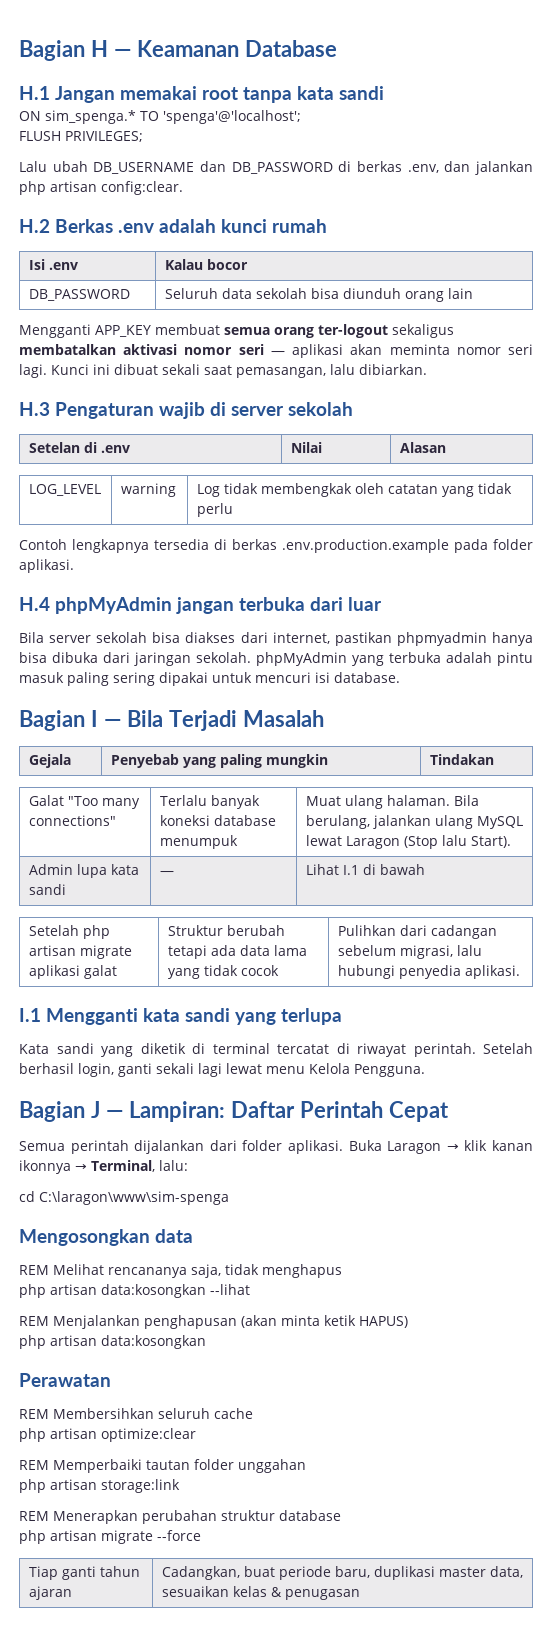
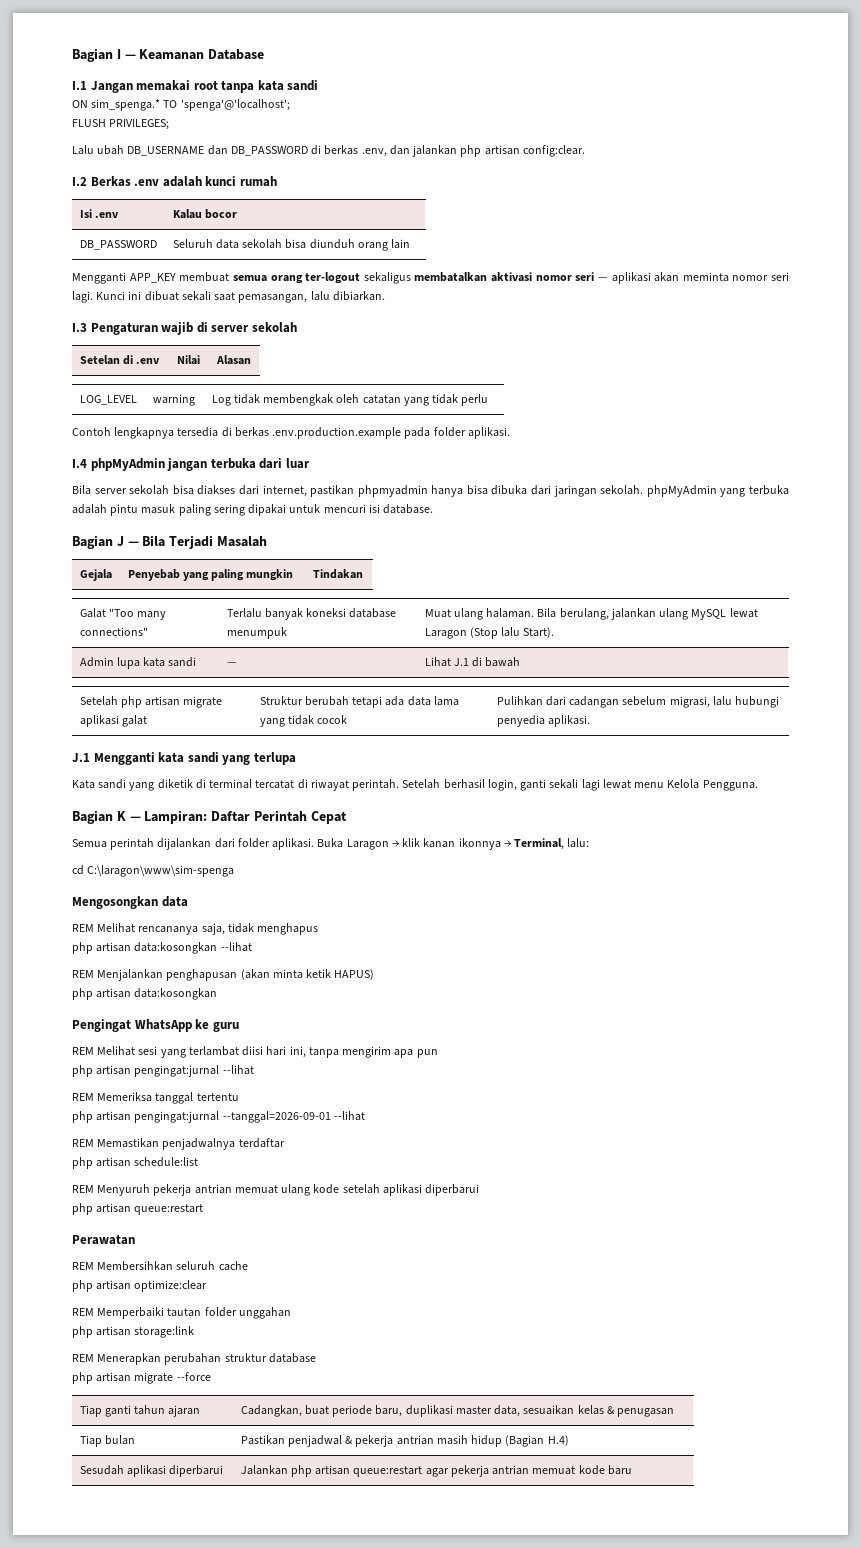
- Bagian H — Keamanan Database
+ Bagian I — Keamanan Database
- H.1 Jangan memakai root tanpa kata sandi
+ I.1 Jangan memakai root tanpa kata sandi
- H.2 Berkas .env adalah kunci rumah
+ I.2 Berkas .env adalah kunci rumah
- H.3 Pengaturan wajib di server sekolah
+ I.3 Pengaturan wajib di server sekolah
- H.4 phpMyAdmin jangan terbuka dari luar
+ I.4 phpMyAdmin jangan terbuka dari luar
- Bagian I — Bila Terjadi Masalah
+ Bagian J — Bila Terjadi Masalah
- Admin lupa kata sandi | — | Lihat I.1 di bawah
+ Admin lupa kata sandi | — | Lihat J.1 di bawah
- I.1 Mengganti kata sandi yang terlupa
+ J.1 Mengganti kata sandi yang terlupa
- Bagian J — Lampiran: Daftar Perintah Cepat
+ Bagian K — Lampiran: Daftar Perintah Cepat
+ Pengingat WhatsApp ke guru
+ REM Melihat sesi yang terlambat diisi hari ini, tanpa mengirim apa pun
+ php artisan pengingat:jurnal --lihat
+ REM Memeriksa tanggal tertentu
+ php artisan pengingat:jurnal --tanggal=2026-09-01 --lihat
+ REM Memastikan penjadwalnya terdaftar
+ php artisan schedule:list
+ REM Menyuruh pekerja antrian memuat ulang kode setelah aplikasi diperbarui
+ php artisan queue:restart
+ Tiap bulan | Pastikan penjadwal & pekerja antrian masih hidup (Bagian H.4)
+ Sesudah aplikasi diperbarui | Jalankan php artisan queue:restart agar pekerja antrian memuat kode baru

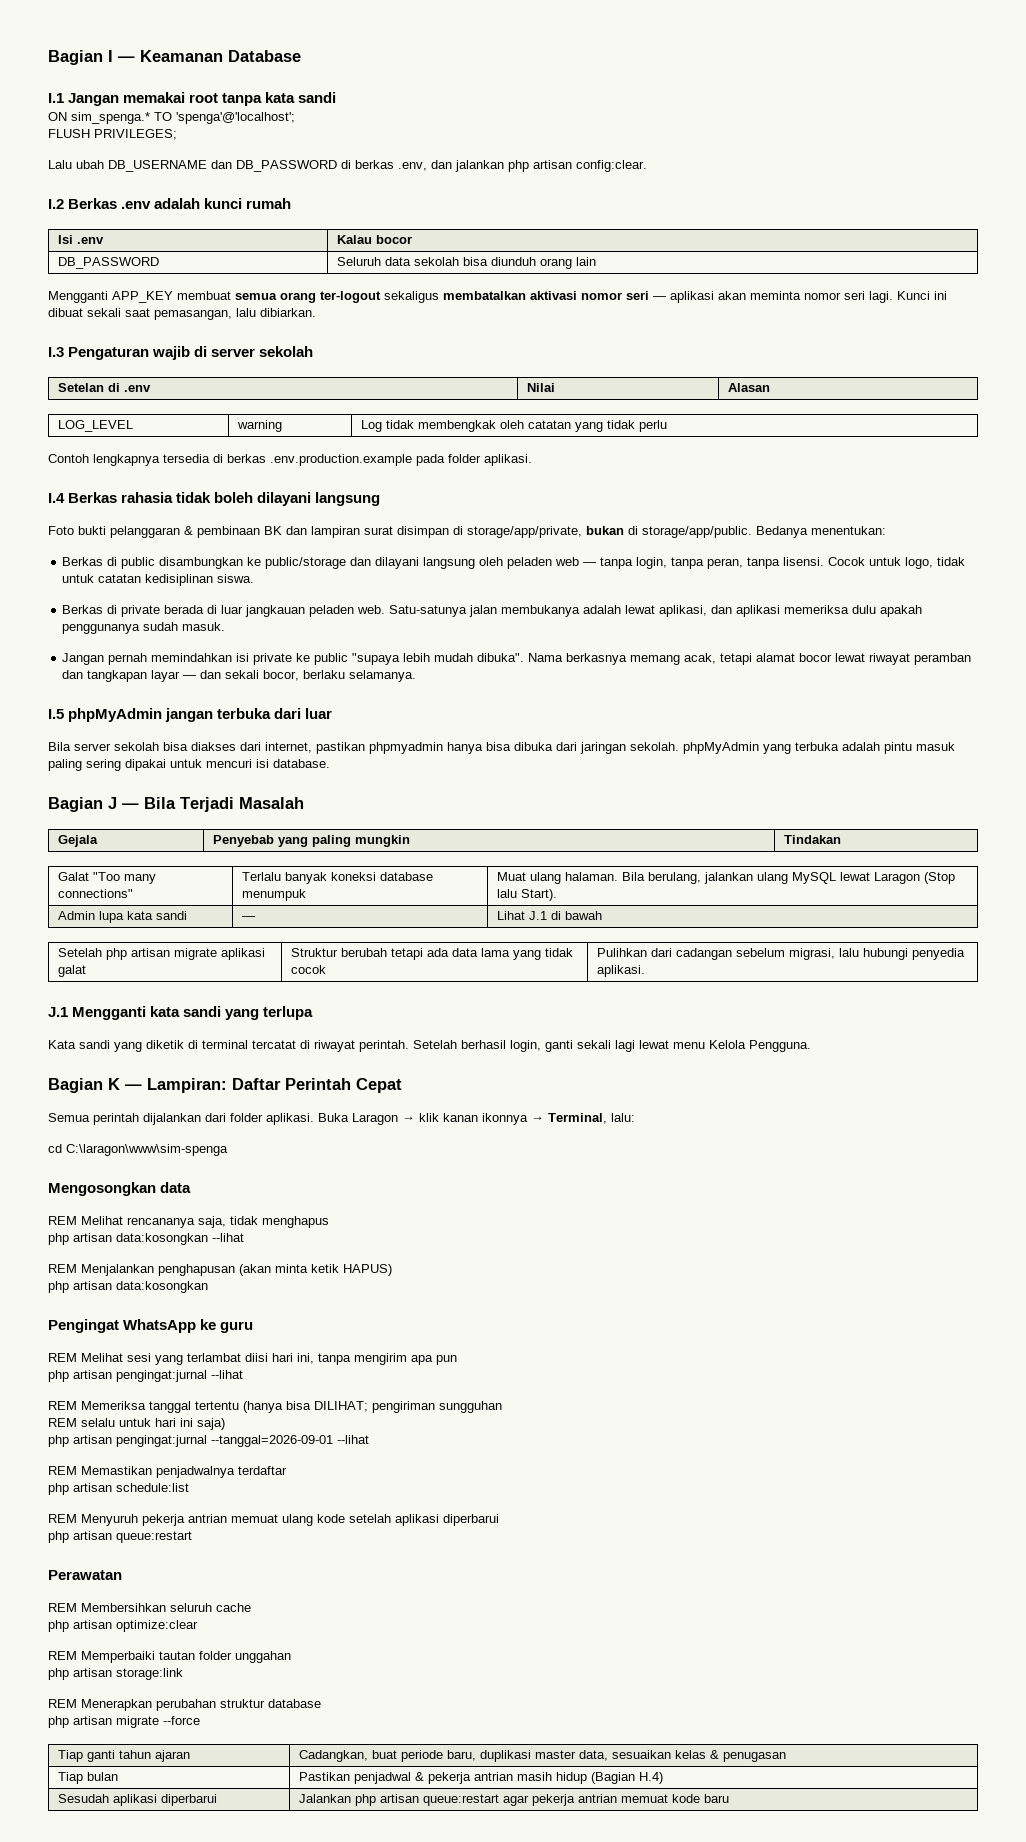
- I.4 phpMyAdmin jangan terbuka dari luar
+ I.4 Berkas rahasia tidak boleh dilayani langsung
+ Foto bukti pelanggaran & pembinaan BK dan lampiran surat disimpan di storage/app/private, bukan di storage/app/public. Bedanya menentukan:
+ Berkas di public disambungkan ke public/storage dan dilayani langsung oleh peladen web — tanpa login, tanpa peran, tanpa lisensi. Cocok untuk logo, tidak untuk catatan kedisiplinan siswa.
+ Berkas di private berada di luar jangkauan peladen web. Satu-satunya jalan membukanya adalah lewat aplikasi, dan aplikasi memeriksa dulu apakah penggunanya sudah masuk.
+ Jangan pernah memindahkan isi private ke public "supaya lebih mudah dibuka". Nama berkasnya memang acak, tetapi alamat bocor lewat riwayat peramban dan tangkapan layar — dan sekali bocor, berlaku selamanya.
+ I.5 phpMyAdmin jangan terbuka dari luar
- REM Memeriksa tanggal tertentu
+ REM Memeriksa tanggal tertentu (hanya bisa DILIHAT; pengiriman sungguhan
+ REM selalu untuk hari ini saja)

